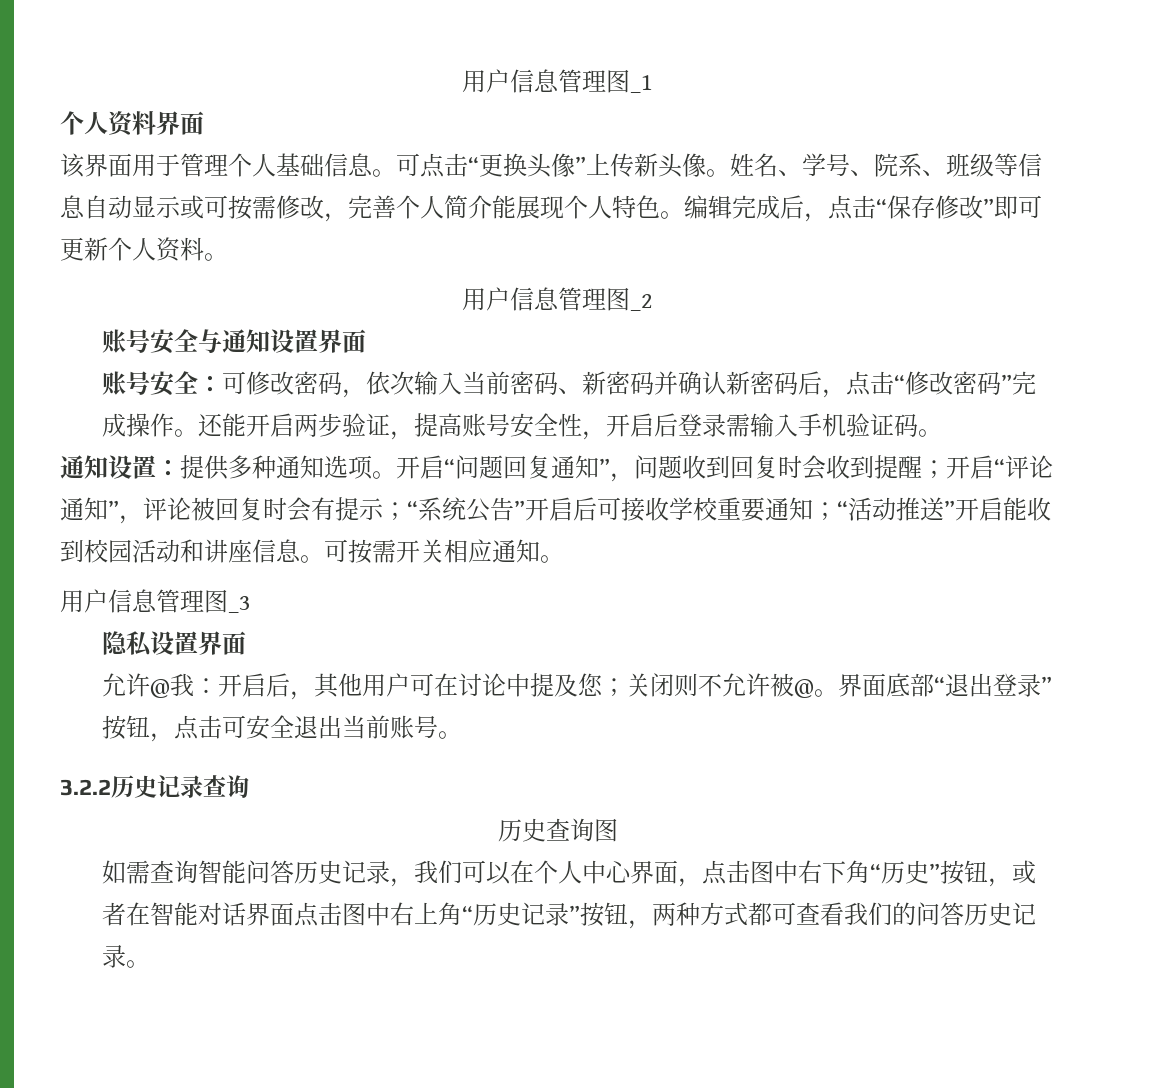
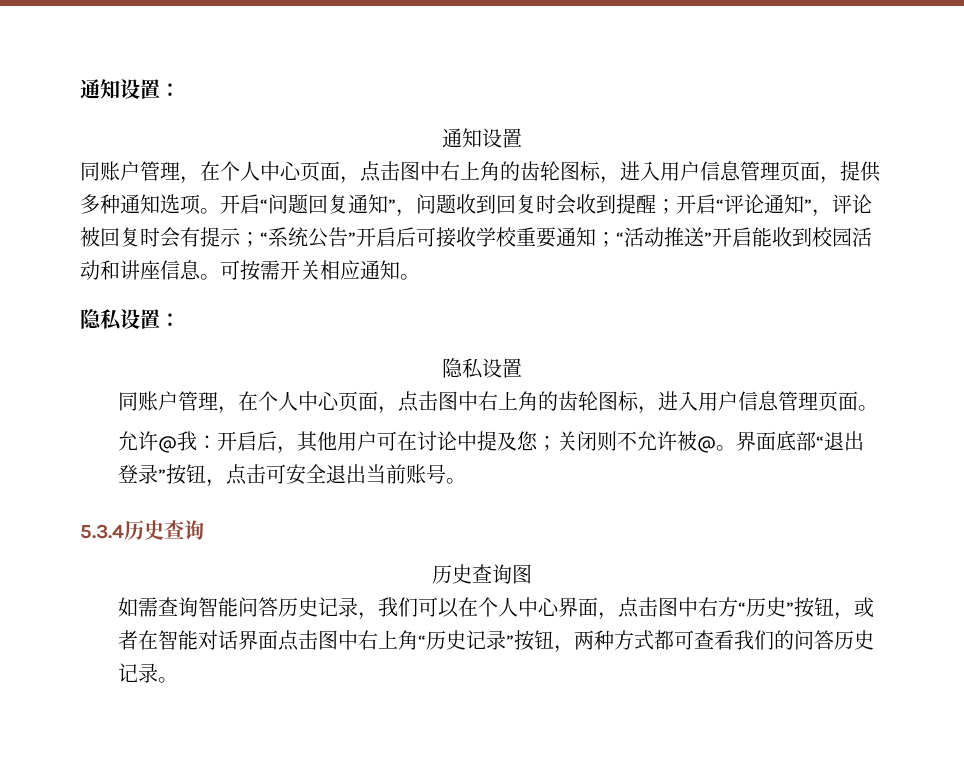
- 用户信息管理图_1
- 个人资料界面
- 该界面用于管理个人基础信息。可点击“更换头像”上传新头像。姓名、学号、院系、班级等信息自动显示或可按需修改，完善个人简介能展现个人特色。编辑完成后，点击“保存修改”即可更新个人资料。
- 用户信息管理图_2
- 账号安全与通知设置界面
- 账号安全：可修改密码，依次输入当前密码、新密码并确认新密码后，点击“修改密码”完成操作。还能开启两步验证，提高账号安全性，开启后登录需输入手机验证码。
- 通知设置：提供多种通知选项。
+ 通知设置：
+ 通知设置
+ 同账户管理，在个人中心页面，点击图中右上角的齿轮图标，进入用户信息管理页面，提供多种通知选项。
- 用户信息管理图_3
- 隐私设置界面
+ 隐私设置：
+ 隐私设置
+ 同账户管理，在个人中心页面，点击图中右上角的齿轮图标，进入用户信息管理页面。
- 3.2.2历史记录查询
+ 5.3.4历史查询
- 如需查询智能问答历史记录，我们可以在个人中心界面，点击图中右下角“历史”按钮，或者在智能对话界面点击图中右上角“历史记录”按钮，两种方式都可查看我们的问答历史记录。
+ 如需查询智能问答历史记录，我们可以在个人中心界面，点击图中右方“历史”按钮，或者在智能对话界面点击图中右上角“历史记录”按钮，两种方式都可查看我们的问答历史记录。

